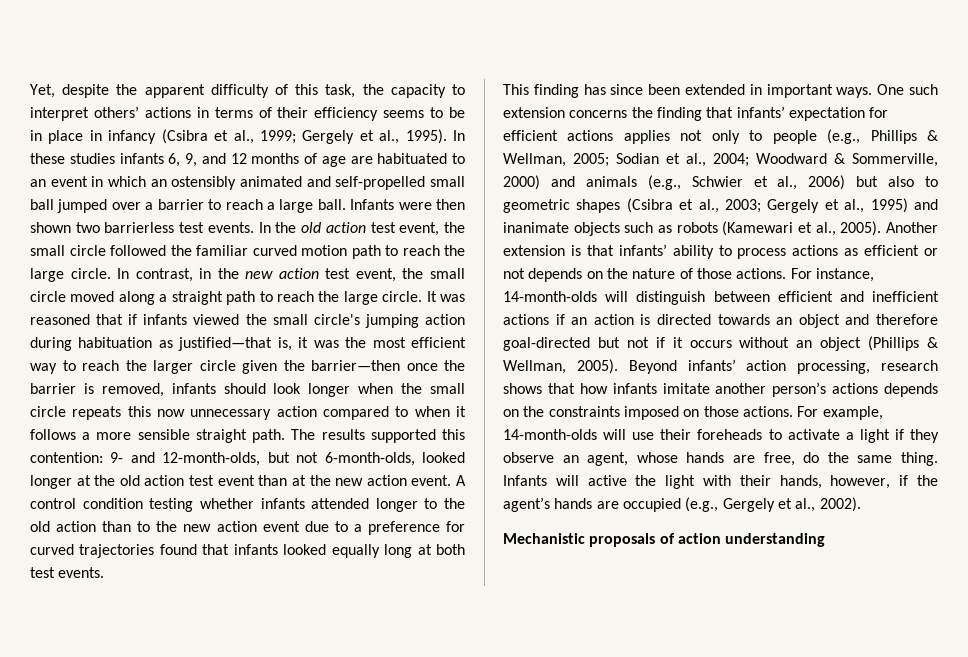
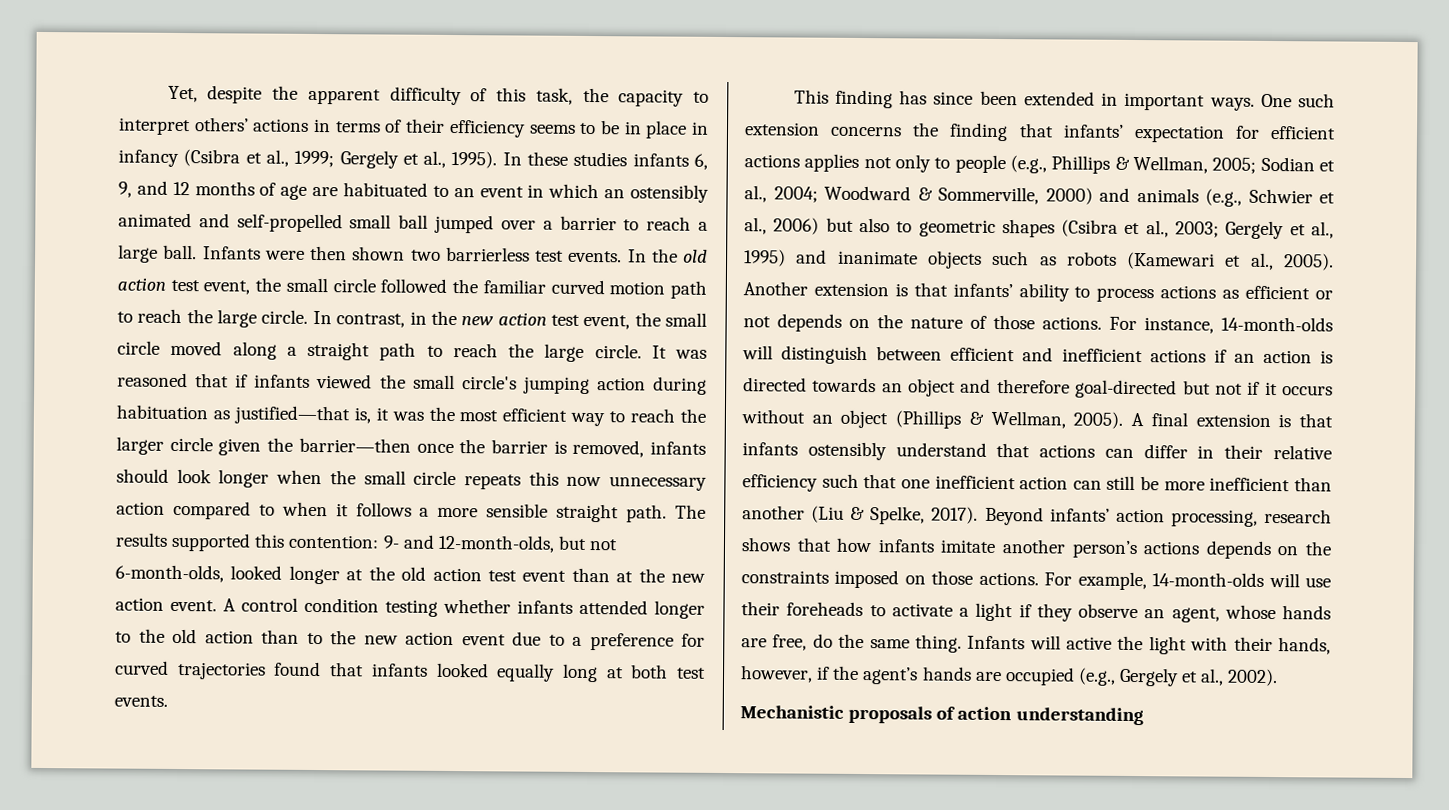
+ A final extension is that infants ostensibly understand that actions can differ in their relative efficiency such that one inefficient action can still be more inefficient than another (Liu & Spelke, 2017).

